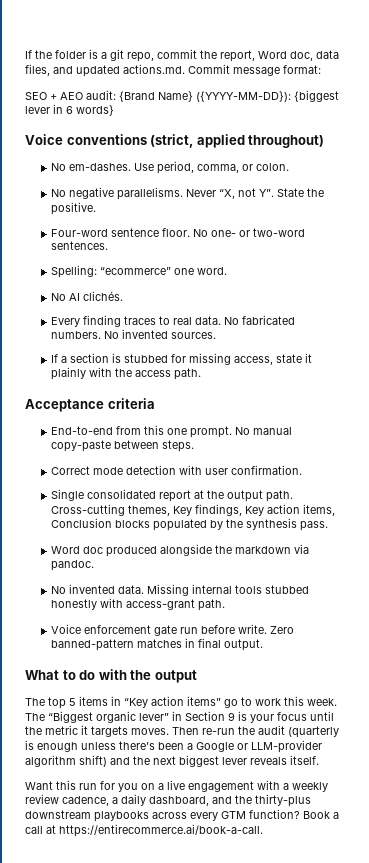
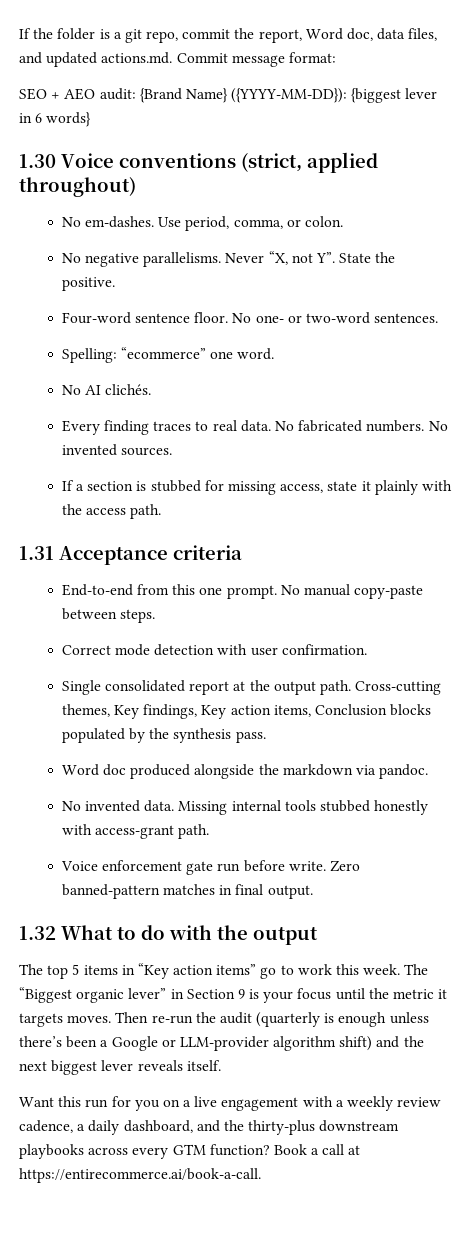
- Voice conventions (strict, applied throughout)
+ 1.30 Voice conventions (strict, applied throughout)
- Acceptance criteria
+ 1.31 Acceptance criteria
- What to do with the output
+ 1.32 What to do with the output

